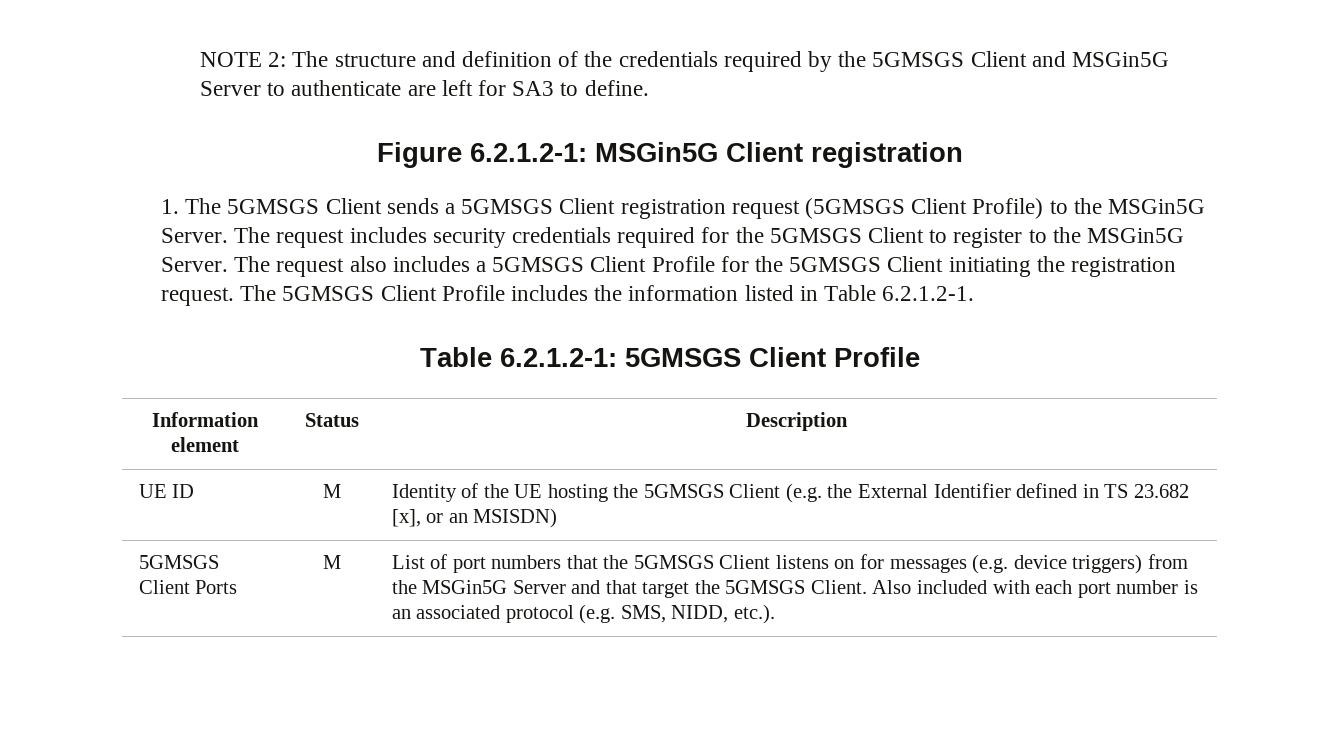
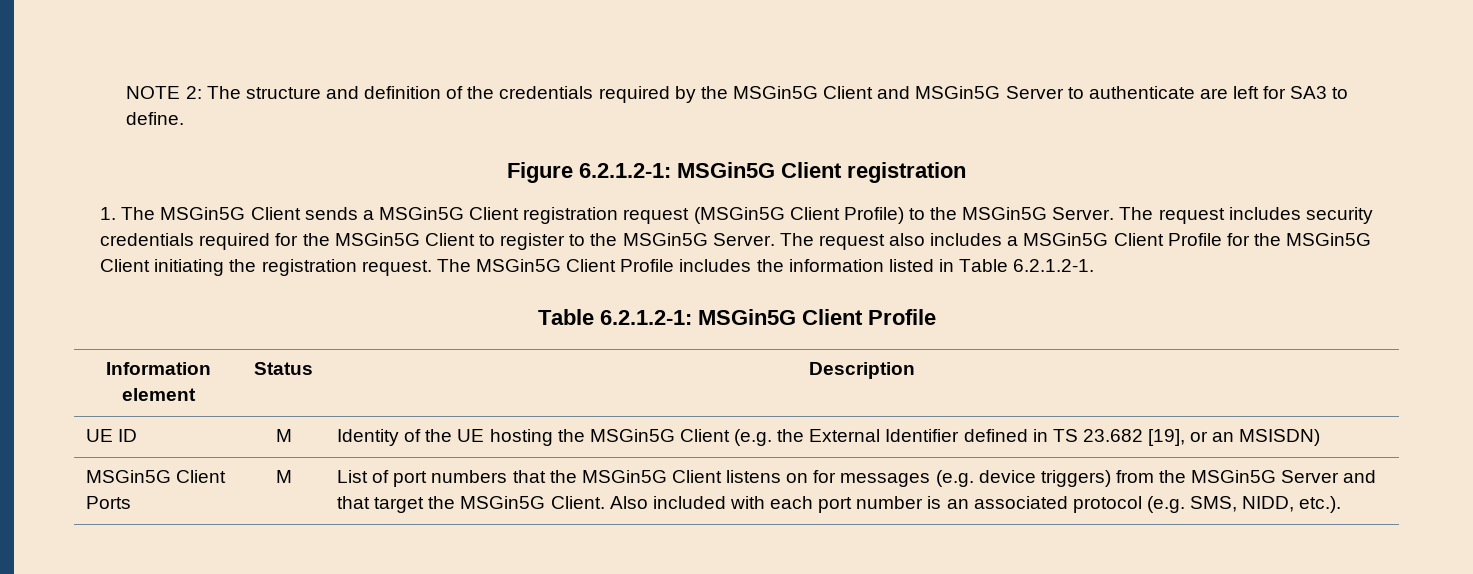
- NOTE 2: The structure and definition of the credentials required by the 5GMSGS Client and MSGin5G Server to authenticate are left for SA3 to define.
+ NOTE 2: The structure and definition of the credentials required by the MSGin5G Client and MSGin5G Server to authenticate are left for SA3 to define.
- 1. The 5GMSGS Client sends a 5GMSGS Client registration request (5GMSGS Client Profile) to the MSGin5G Server.
+ 1. The MSGin5G Client sends a MSGin5G Client registration request (MSGin5G Client Profile) to the MSGin5G Server.
- The request includes security credentials required for the 5GMSGS Client to register to the MSGin5G Server.
+ The request includes security credentials required for the MSGin5G Client to register to the MSGin5G Server.
- The request also includes a 5GMSGS Client Profile for the 5GMSGS Client initiating the registration request.
+ The request also includes a MSGin5G Client Profile for the MSGin5G Client initiating the registration request.
- The 5GMSGS Client Profile includes the information listed in Table 6.2.1.2-1.
+ The MSGin5G Client Profile includes the information listed in Table 6.2.1.2-1.
- Table 6.2.1.2-1: 5GMSGS Client Profile
+ Table 6.2.1.2-1: MSGin5G Client Profile
- UE ID | M | Identity of the UE hosting the 5GMSGS Client (e.g. the External Identifier defined in TS 23.682 [x], or an MSISDN)
+ UE ID | M | Identity of the UE hosting the MSGin5G Client (e.g. the External Identifier defined in TS 23.682 [19], or an MSISDN)
- 5GMSGS Client Ports
+ MSGin5G Client Ports
- List of port numbers that the 5GMSGS Client listens on for messages (e.g. device triggers) from the MSGin5G Server and that target the 5GMSGS Client.
+ List of port numbers that the MSGin5G Client listens on for messages (e.g. device triggers) from the MSGin5G Server and that target the MSGin5G Client.

